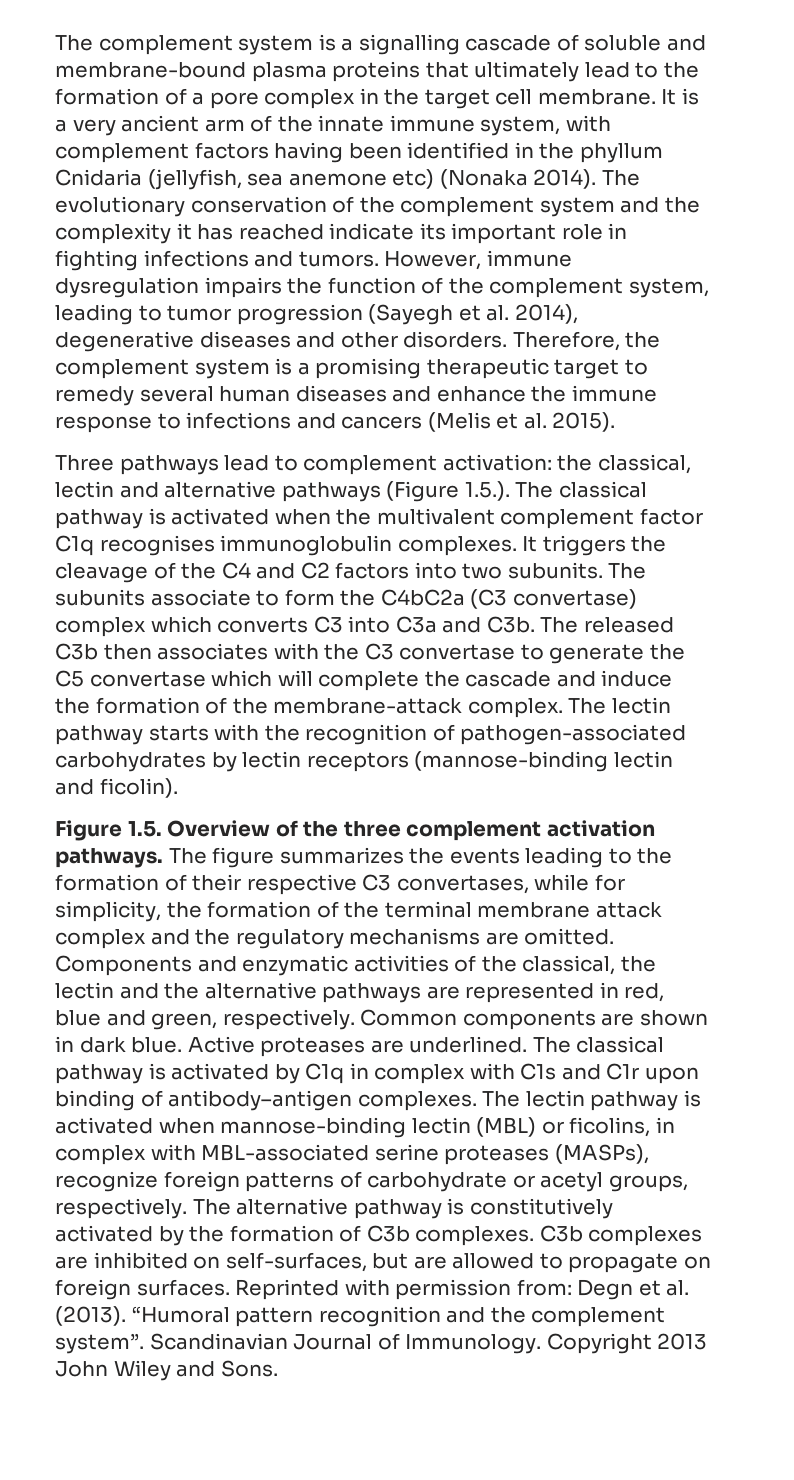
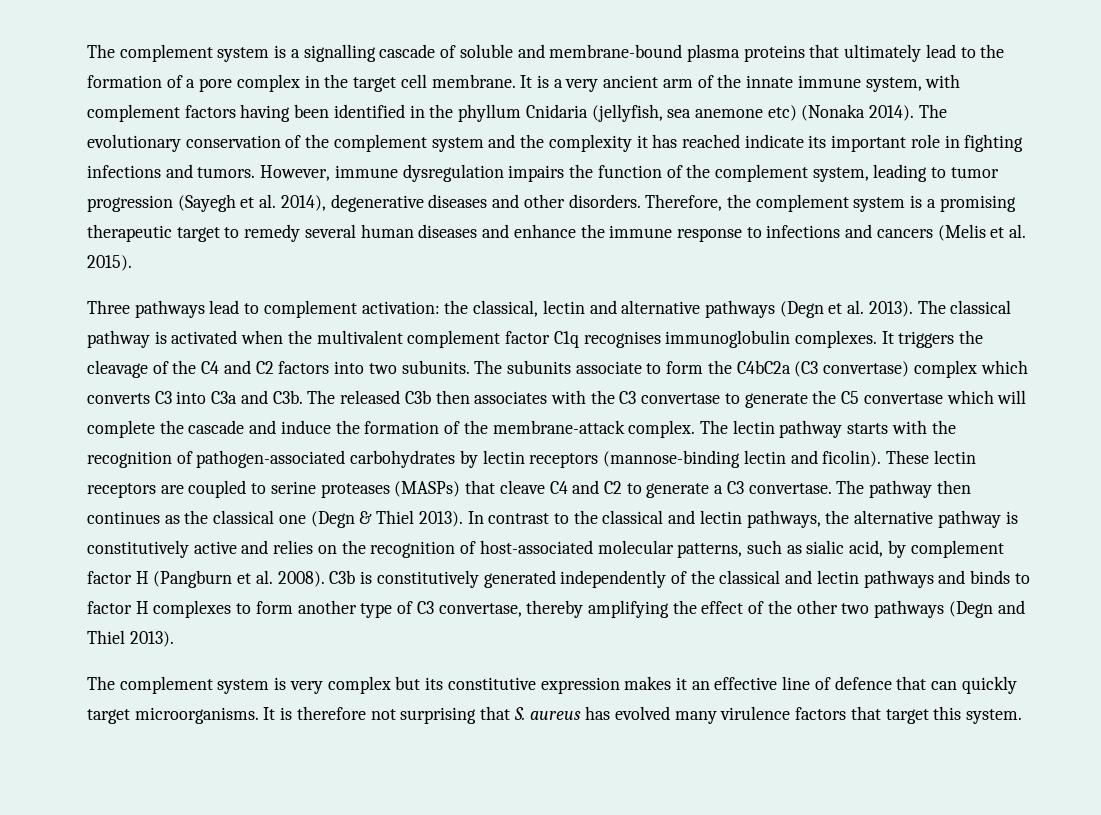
- Three pathways lead to complement activation: the classical, lectin and alternative pathways (Figure 1.5.). The classical pathway is activated when the multivalent complement factor C1q recognises immunoglobulin complexes.
+ Three pathways lead to complement activation: the classical, lectin and alternative pathways (Degn et al. 2013). The classical pathway is activated when the multivalent complement factor C1q recognises immunoglobulin complexes.
- The lectin pathway starts with the recognition of pathogen-associated carbohydrates by lectin receptors (mannose-binding lectin and ficolin).
- Figure 1.5. Overview of the three complement activation pathways. The figure summarizes the events leading to the formation of their respective C3 convertases, while for simplicity, the formation of the terminal membrane attack complex and the regulatory mechanisms are omitted. Components and enzymatic activities of the classical, the lectin and the alternative pathways are represented in red, blue and green, respectively. Common components are shown in dark blue. Active proteases are underlined. The classical pathway is activated by C1q in complex with C1s and C1r upon binding of antibody–antigen complexes. The lectin pathway is activated when mannose-binding lectin (MBL) or ficolins, in complex with MBL-associated serine proteases (MASPs), recognize foreign patterns of carbohydrate or acetyl groups, respectively. The alternative pathway is constitutively activated by the formation of C3b complexes. C3b complexes are inhibited on self-surfaces, but are allowed to propagate on foreign surfaces. Reprinted with permission from: Degn et al. (2013). “Humoral pattern recognition and the complement system”. Scandinavian Journal of Immunology. Copyright 2013 John Wiley and Sons.
+ The lectin pathway starts with the recognition of pathogen-associated carbohydrates by lectin receptors (mannose-binding lectin and ficolin). These lectin receptors are coupled to serine proteases (MASPs) that cleave C4 and C2 to generate a C3 convertase. The pathway then continues as the classical one (Degn & Thiel 2013). In contrast to the classical and lectin pathways, the alternative pathway is constitutively active and relies on the recognition of host-associated molecular patterns, such as sialic acid, by complement factor H (Pangburn et al. 2008). C3b is constitutively generated independently of the classical and lectin pathways and binds to factor H complexes to form another type of C3 convertase, thereby amplifying the effect of the other two pathways (Degn and Thiel 2013).
+ The complement system is very complex but its constitutive expression makes it an effective line of defence that can quickly target microorganisms. It is therefore not surprising that S. aureus has evolved many virulence factors that target this system.

